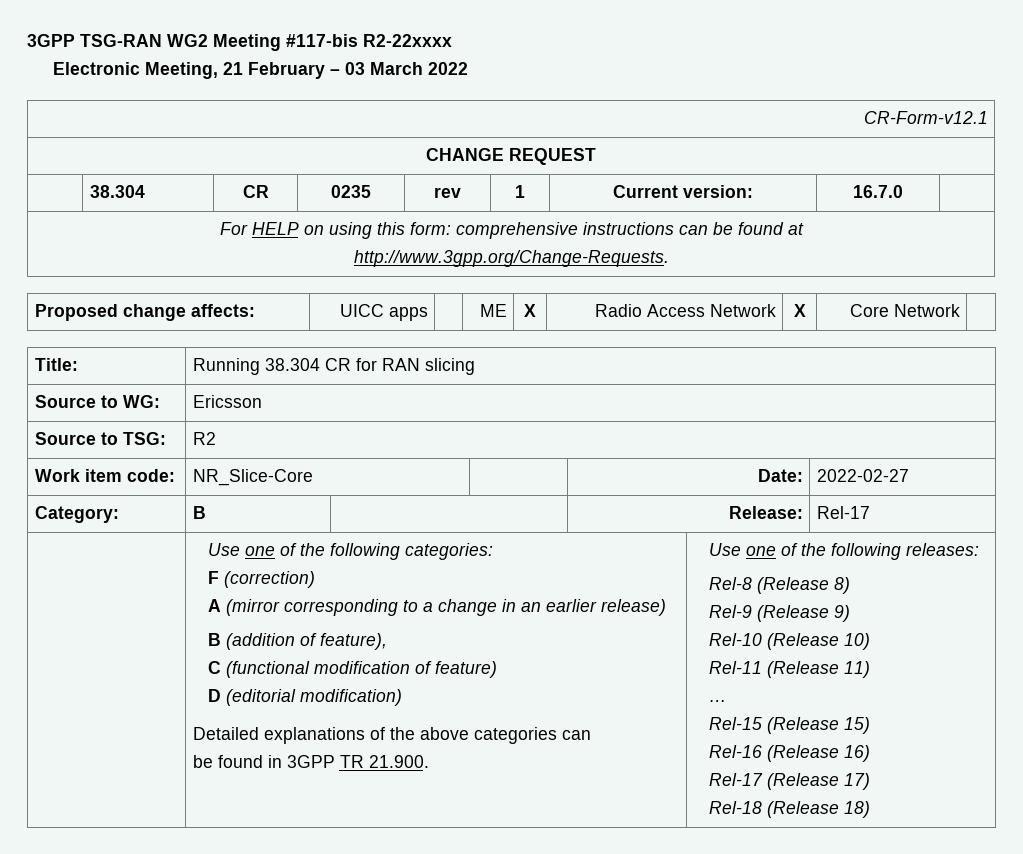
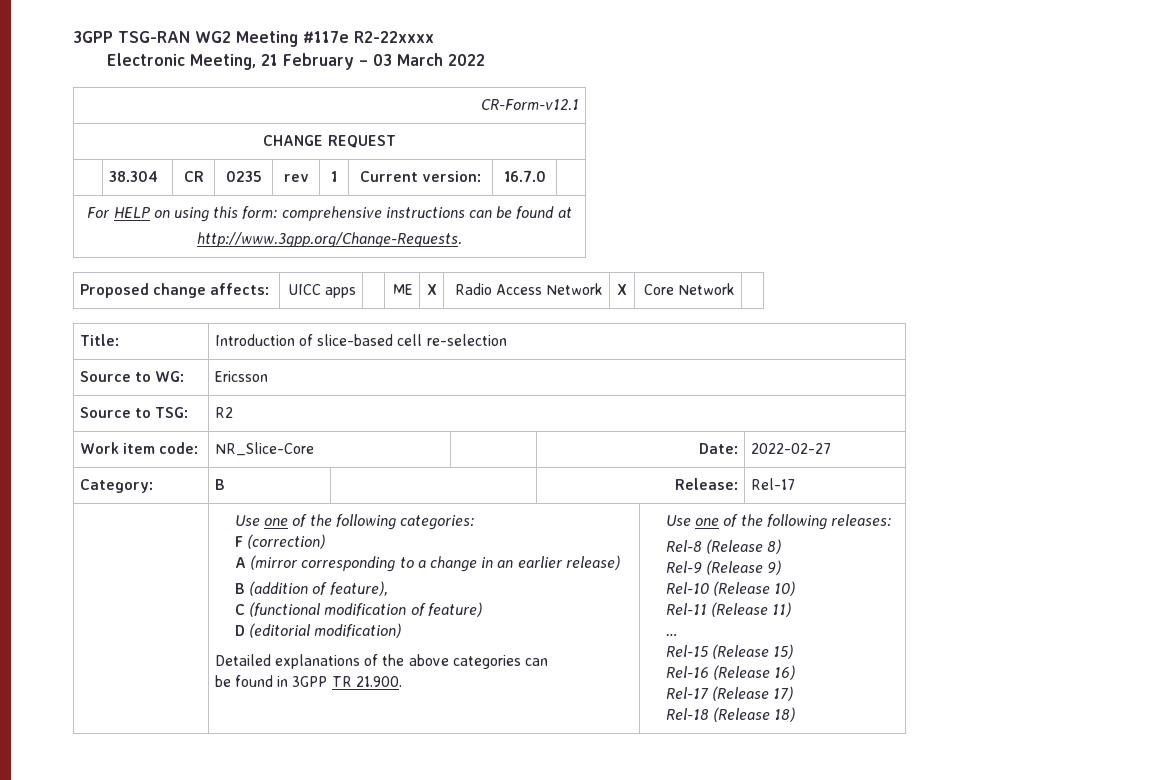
- 3GPP TSG-RAN WG2 Meeting #117-bis R2-22xxxx
+ 3GPP TSG-RAN WG2 Meeting #117e R2-22xxxx
- Title: | Running 38.304 CR for RAN slicing
+ Title: | Introduction of slice-based cell re-selection

